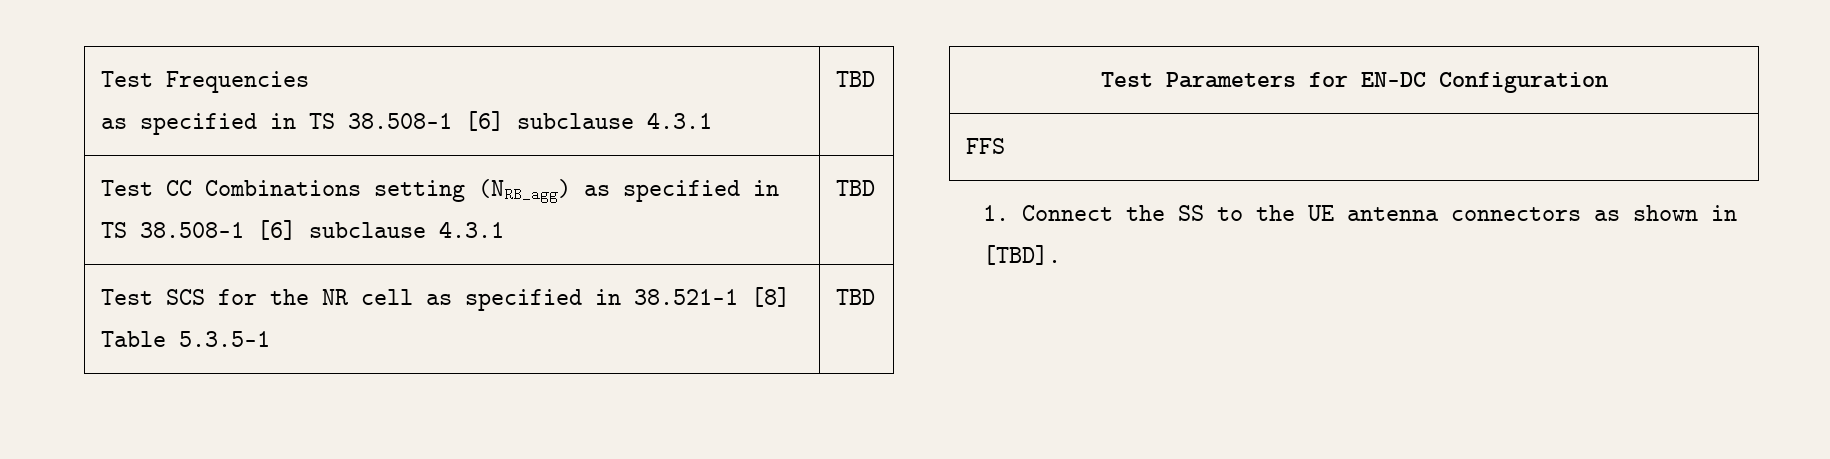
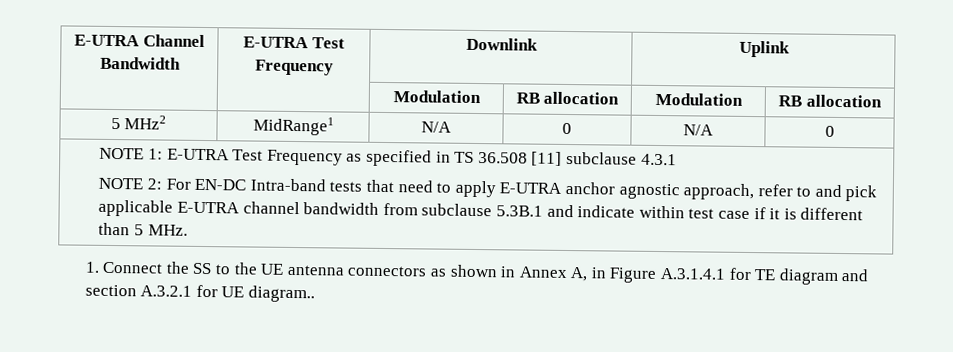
- Test Frequencies
- as specified in TS 38.508-1 [6] subclause 4.3.1 | TBD
- Test CC Combinations setting (NRB_agg) as specified in TS 38.508-1 [6] subclause 4.3.1 | TBD
- Test SCS for the NR cell as specified in 38.521-1 [8] Table 5.3.5-1 | TBD
- Test Parameters for EN-DC Configuration
- FFS
+ E-UTRA Channel Bandwidth | E-UTRA Test Frequency | Downlink | Uplink
+ | | Modulation | RB allocation | Modulation | RB allocation
+ 5 MHz2 | MidRange1 | N/A | 0 | N/A | 0
+ NOTE 1: E-UTRA Test Frequency as specified in TS 36.508 [11] subclause 4.3.1
+ NOTE 2: For EN-DC Intra-band tests that need to apply E-UTRA anchor agnostic approach, refer to and pick applicable E-UTRA channel bandwidth from subclause 5.3B.1 and indicate within test case if it is different than 5 MHz.
- 1. Connect the SS to the UE antenna connectors as shown in [TBD].
+ 1. Connect the SS to the UE antenna connectors as shown in Annex A, in Figure A.3.1.4.1 for TE diagram and section A.3.2.1 for UE diagram..

